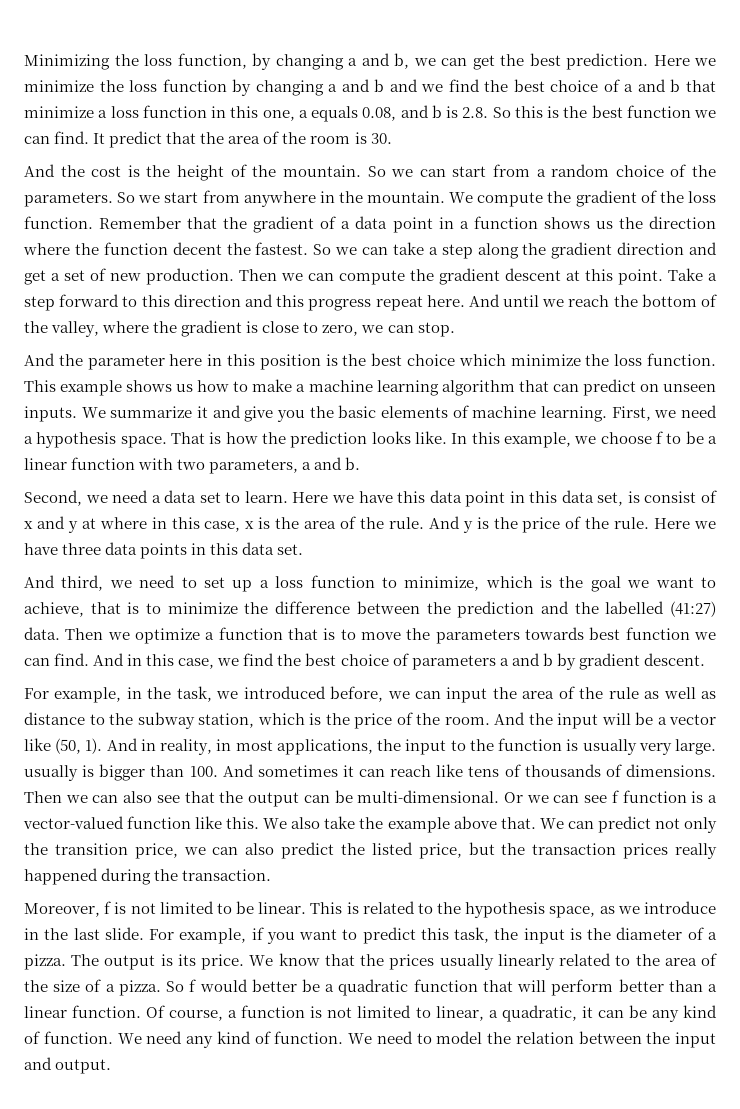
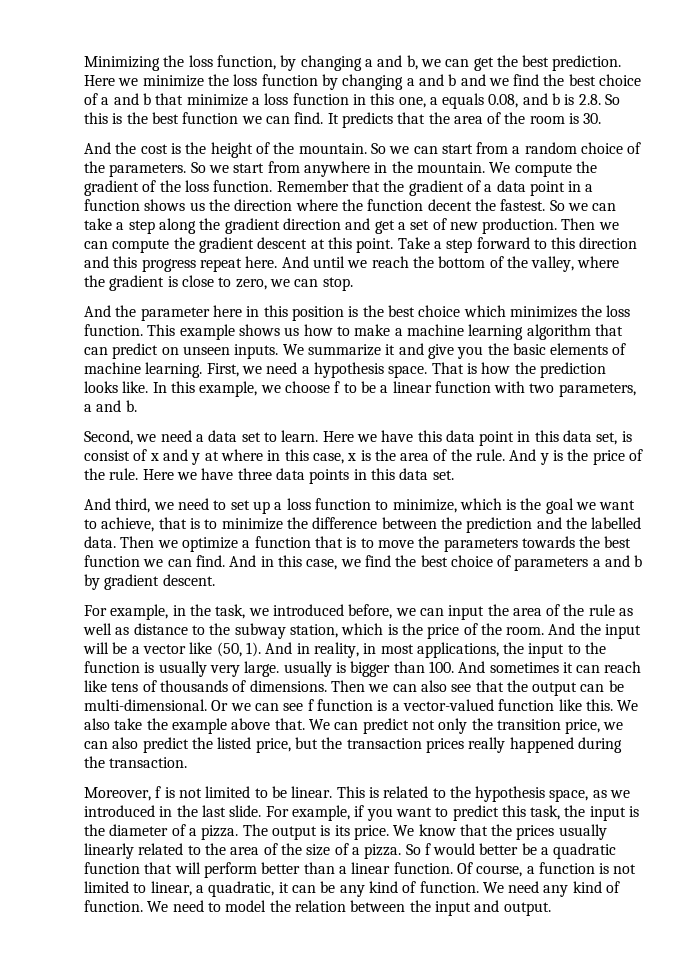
- It predict that the area of the room is 30.
+ It predicts that the area of the room is 30.
- And the parameter here in this position is the best choice which minimize the loss function.
+ And the parameter here in this position is the best choice which minimizes the loss function.
- And third, we need to set up a loss function to minimize, which is the goal we want to achieve, that is to minimize the difference between the prediction and the labelled (41:27) data.
+ And third, we need to set up a loss function to minimize, which is the goal we want to achieve, that is to minimize the difference between the prediction and the labelled data.
- Then we optimize a function that is to move the parameters towards best function we can find.
+ Then we optimize a function that is to move the parameters towards the best function we can find.
- This is related to the hypothesis space, as we introduce in the last slide.
+ This is related to the hypothesis space, as we introduced in the last slide.

